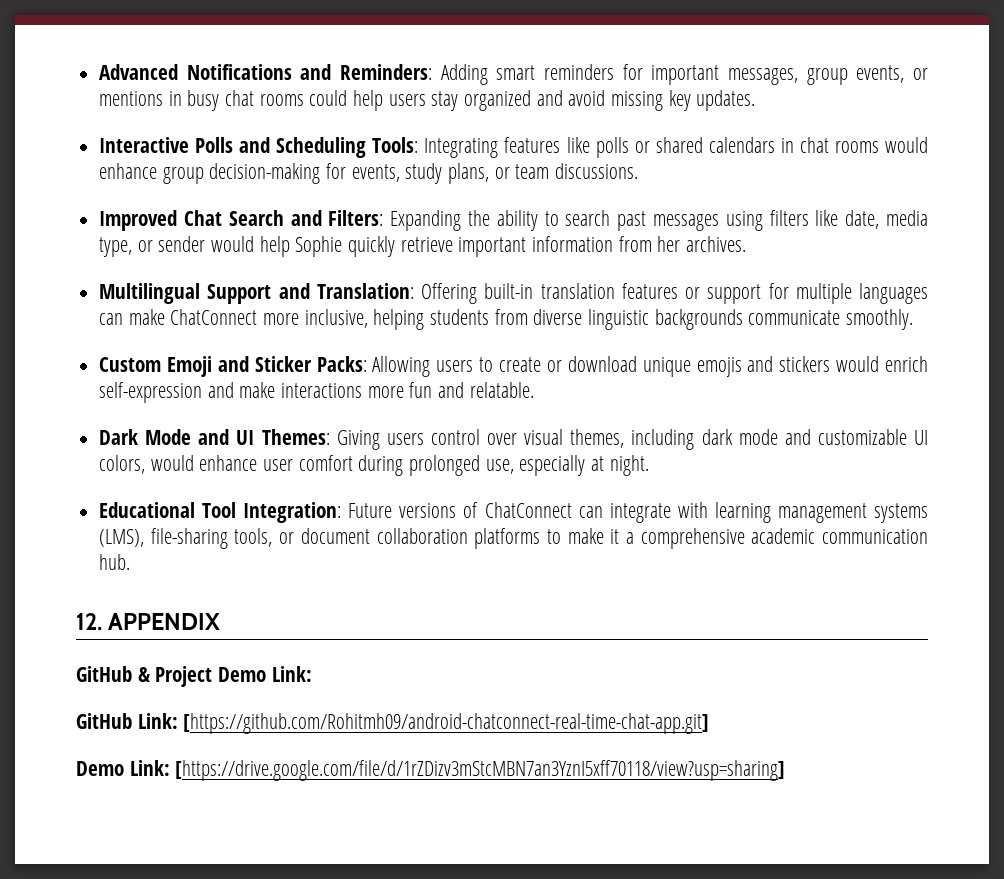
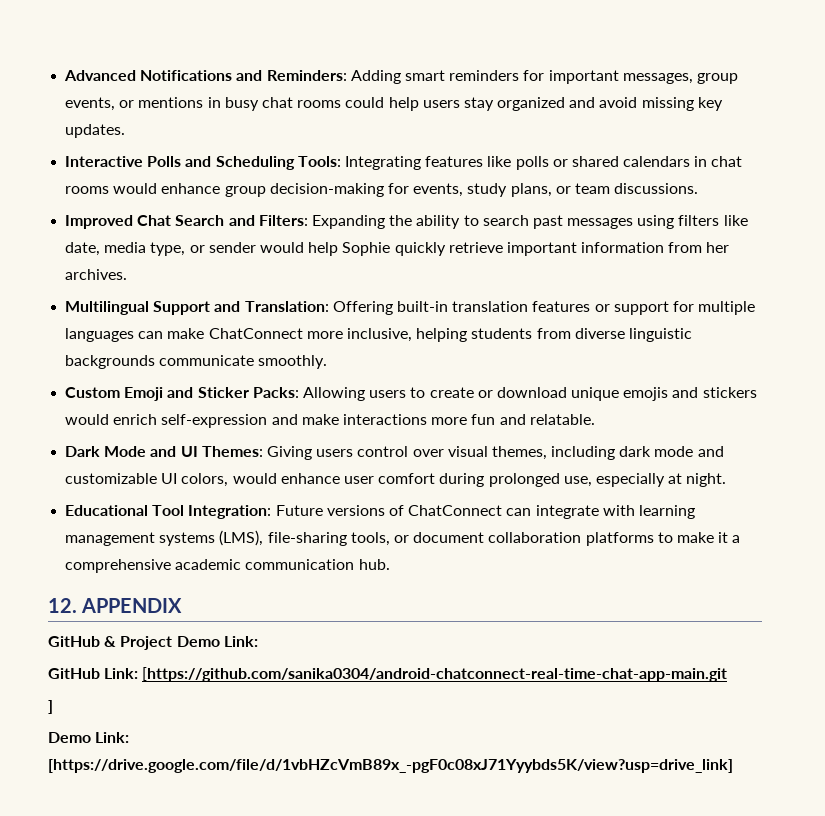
- GitHub Link: [https://github.com/Rohitmh09/android-chatconnect-real-time-chat-app.git]
- Demo Link: [https://drive.google.com/file/d/1rZDizv3mStcMBN7an3YznI5xff70118/view?usp=sharing]
+ GitHub Link: [https://github.com/sanika0304/android-chatconnect-real-time-chat-app-main.git
+ ]
+ Demo Link: [https://drive.google.com/file/d/1vbHZcVmB89x_-pgF0c08xJ71Yyybds5K/view?usp=drive_link]

